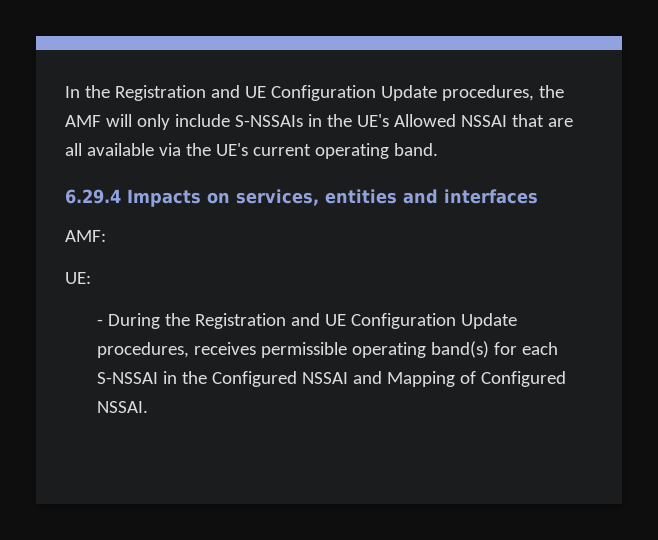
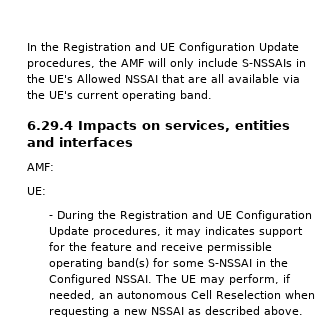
- - During the Registration and UE Configuration Update procedures, receives permissible operating band(s) for each S-NSSAI in the Configured NSSAI and Mapping of Configured NSSAI.
+ - During the Registration and UE Configuration Update procedures, it may indicates support for the feature and receive permissible operating band(s) for some S-NSSAI in the Configured NSSAI. The UE may perform, if needed, an autonomous Cell Reselection when requesting a new NSSAI as described above.

